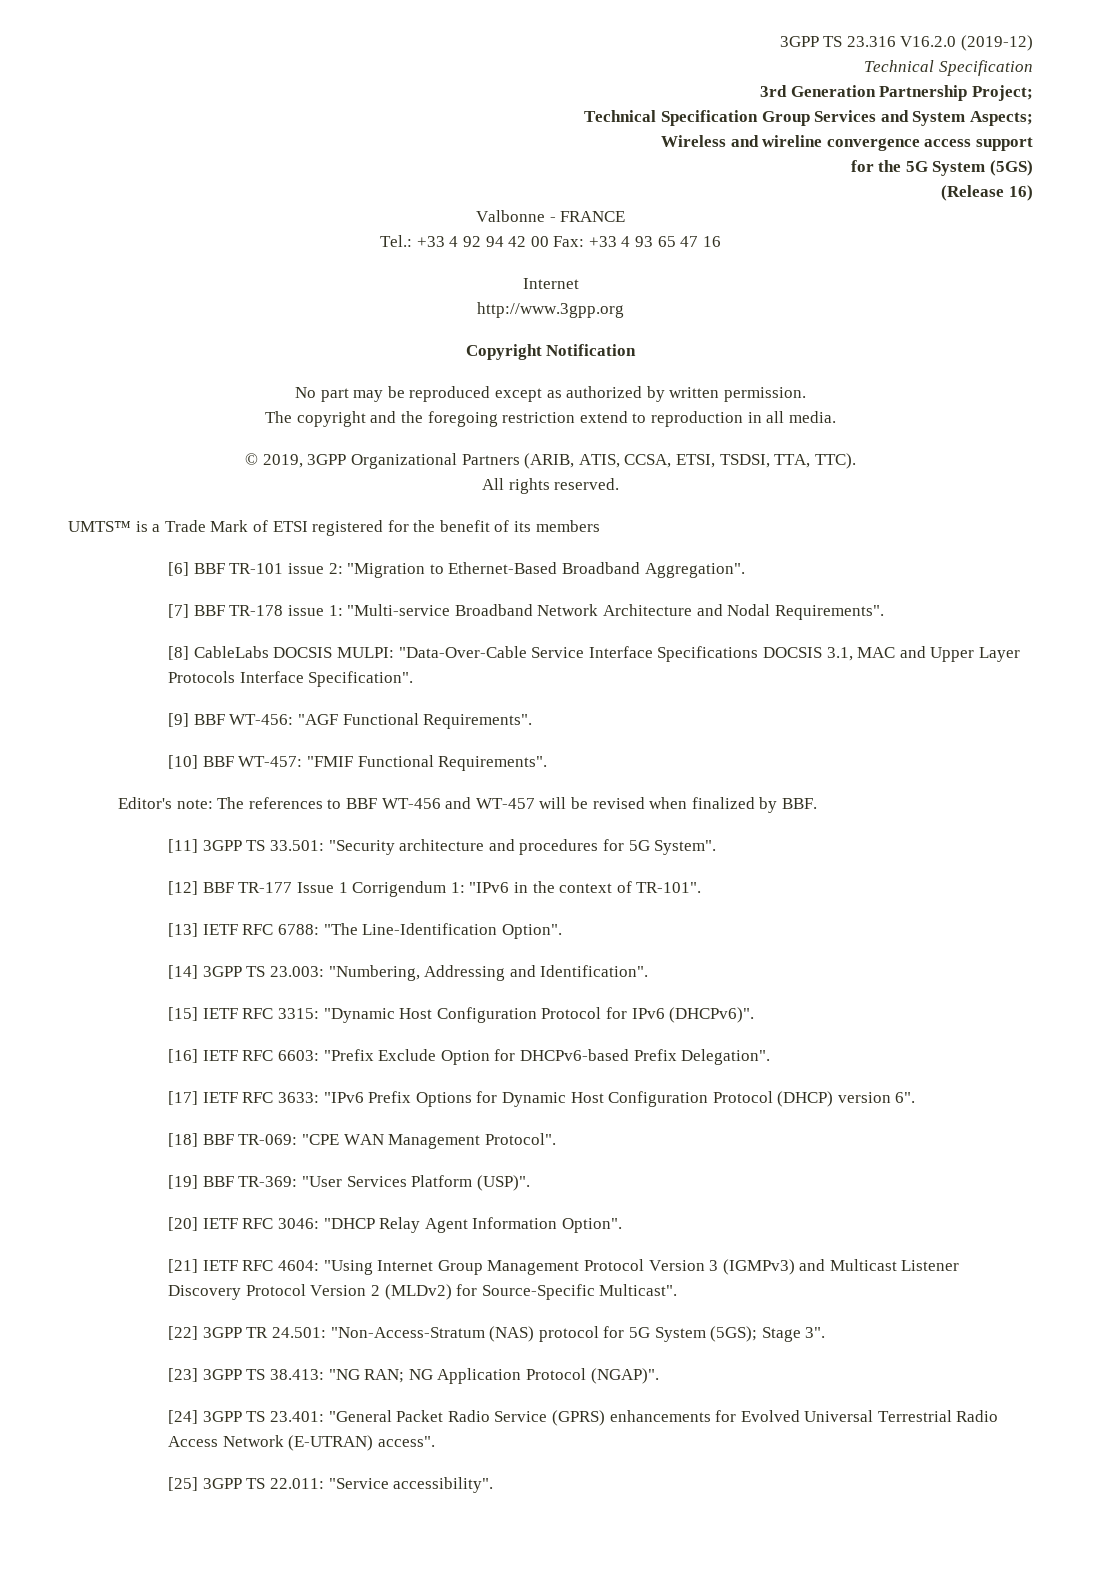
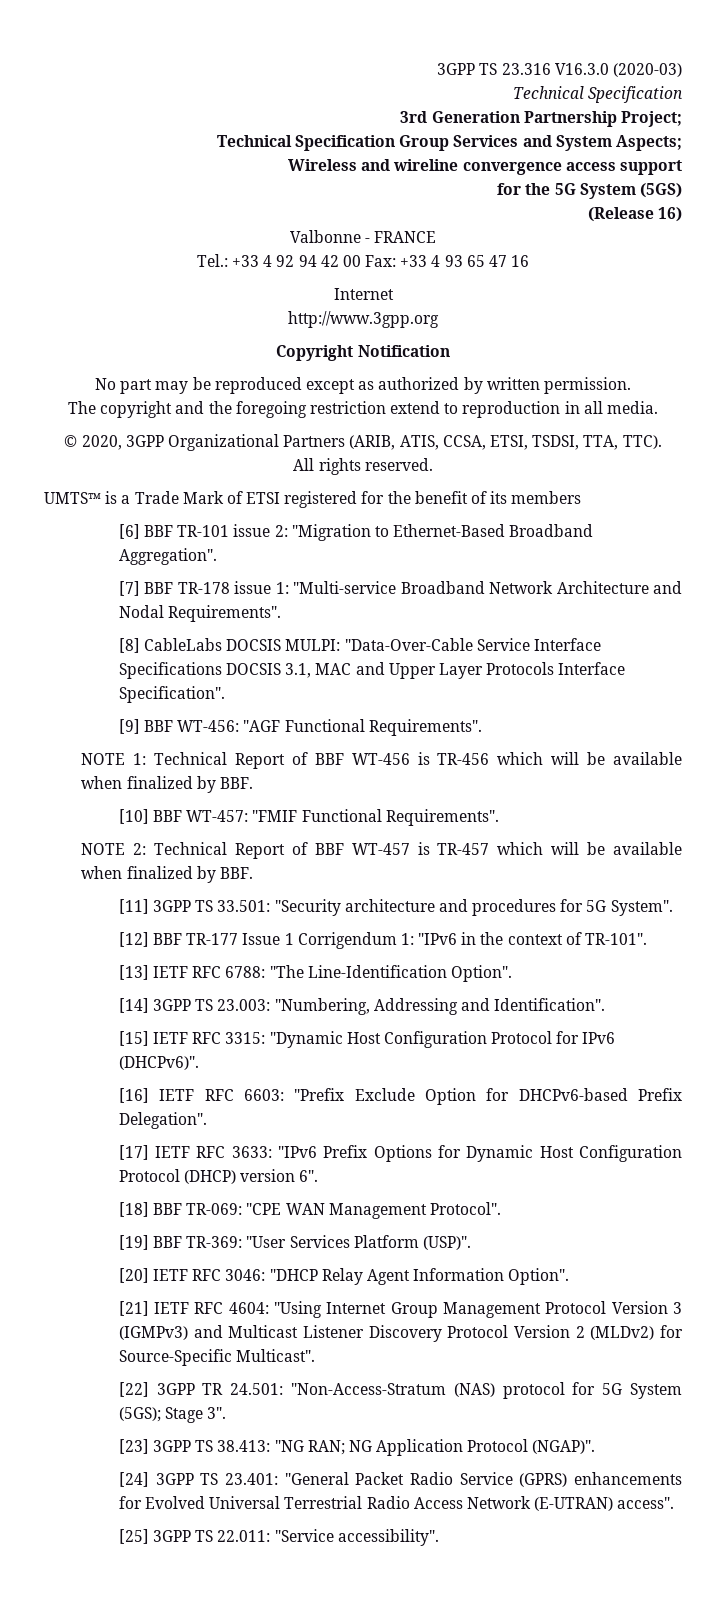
- 3GPP TS 23.316 V16.2.0 (2019-12)
+ 3GPP TS 23.316 V16.3.0 (2020-03)
- © 2019, 3GPP Organizational Partners (ARIB, ATIS, CCSA, ETSI, TSDSI, TTA, TTC).
+ © 2020, 3GPP Organizational Partners (ARIB, ATIS, CCSA, ETSI, TSDSI, TTA, TTC).
+ NOTE 1: Technical Report of BBF WT-456 is TR-456 which will be available when finalized by BBF.
- Editor's note: The references to BBF WT-456 and WT-457 will be revised when finalized by BBF.
+ NOTE 2: Technical Report of BBF WT-457 is TR-457 which will be available when finalized by BBF.

